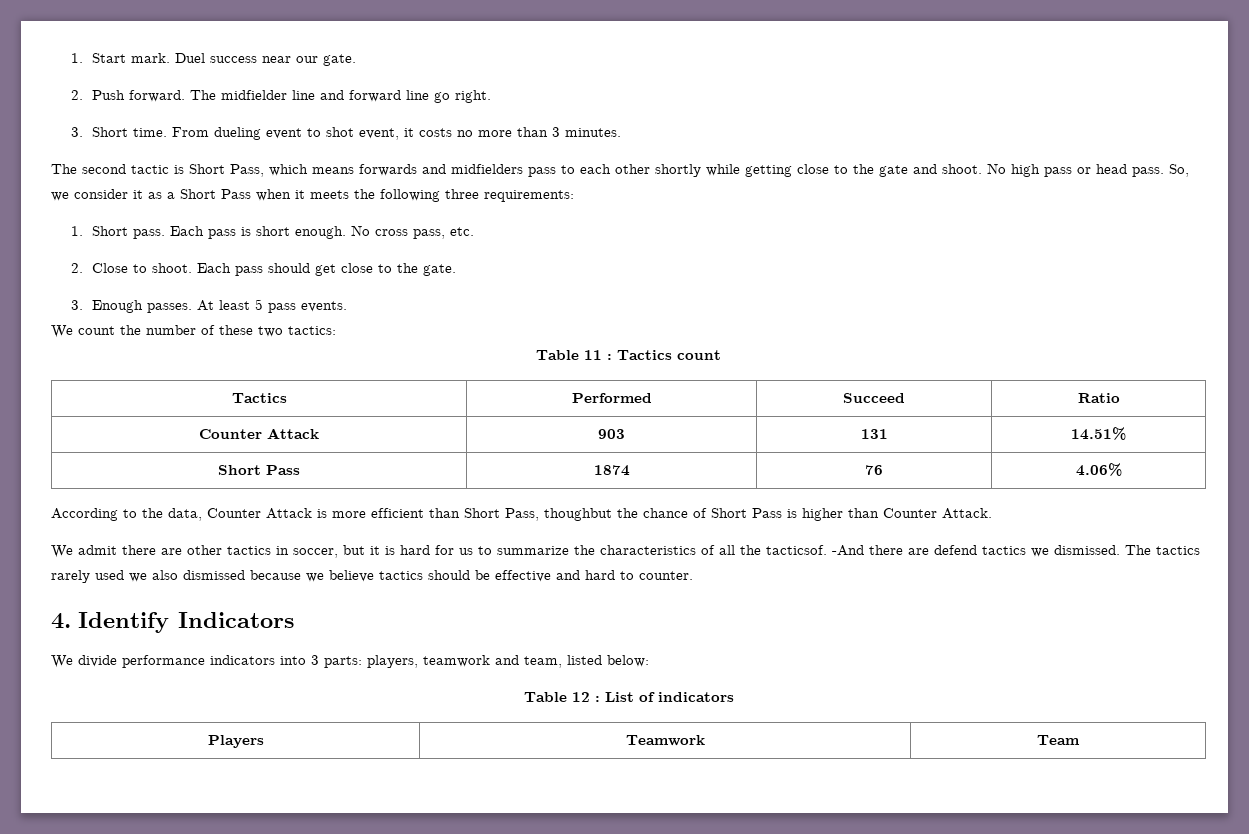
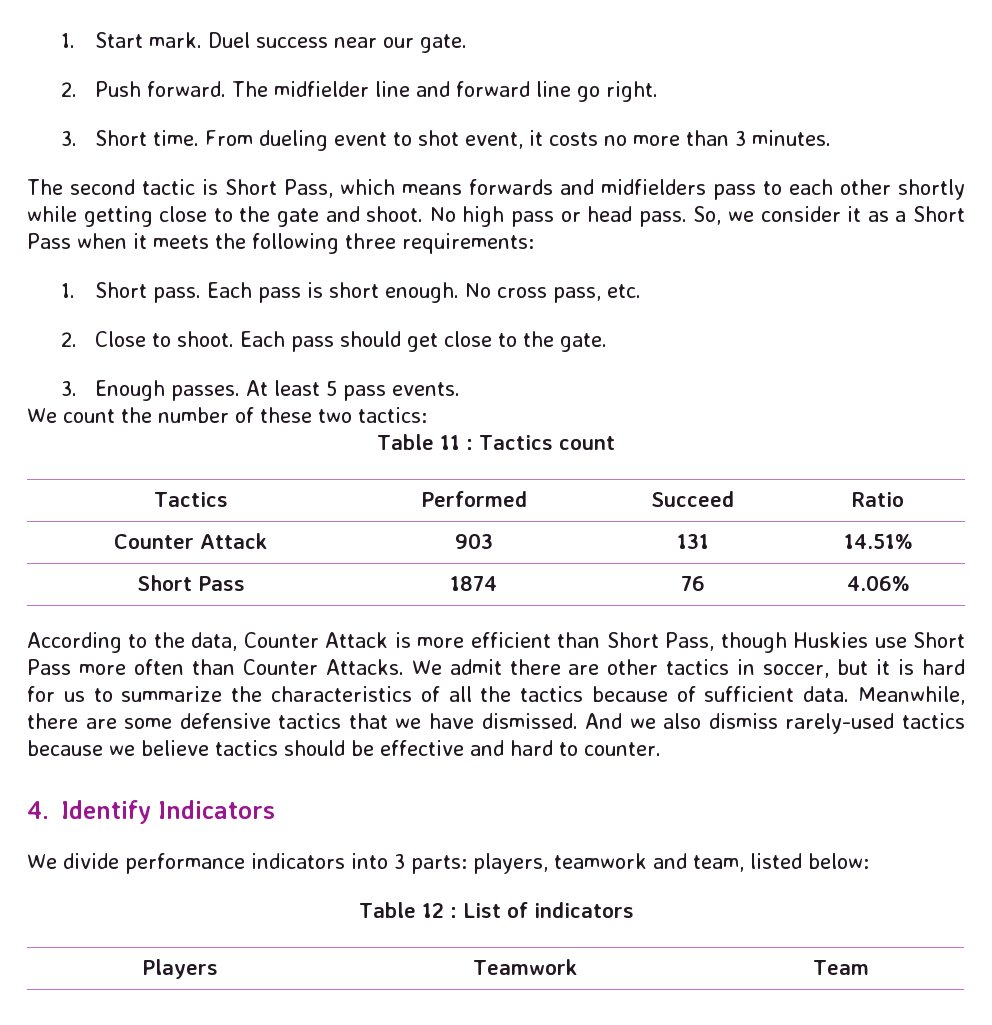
- According to the data, Counter Attack is more efficient than Short Pass, thoughbut the chance of Short Pass is higher than Counter Attack.
- We admit there are other tactics in soccer, but it is hard for us to summarize the characteristics of all the tacticsof. -And there are defend tactics we dismissed. The tactics rarely used we also dismissed because we believe tactics should be effective and hard to counter.
+ According to the data, Counter Attack is more efficient than Short Pass, though Huskies use Short Pass more often than Counter Attacks. We admit there are other tactics in soccer, but it is hard for us to summarize the characteristics of all the tactics because of sufficient data. Meanwhile, there are some defensive tactics that we have dismissed. And we also dismiss rarely-used tactics because we believe tactics should be effective and hard to counter.

